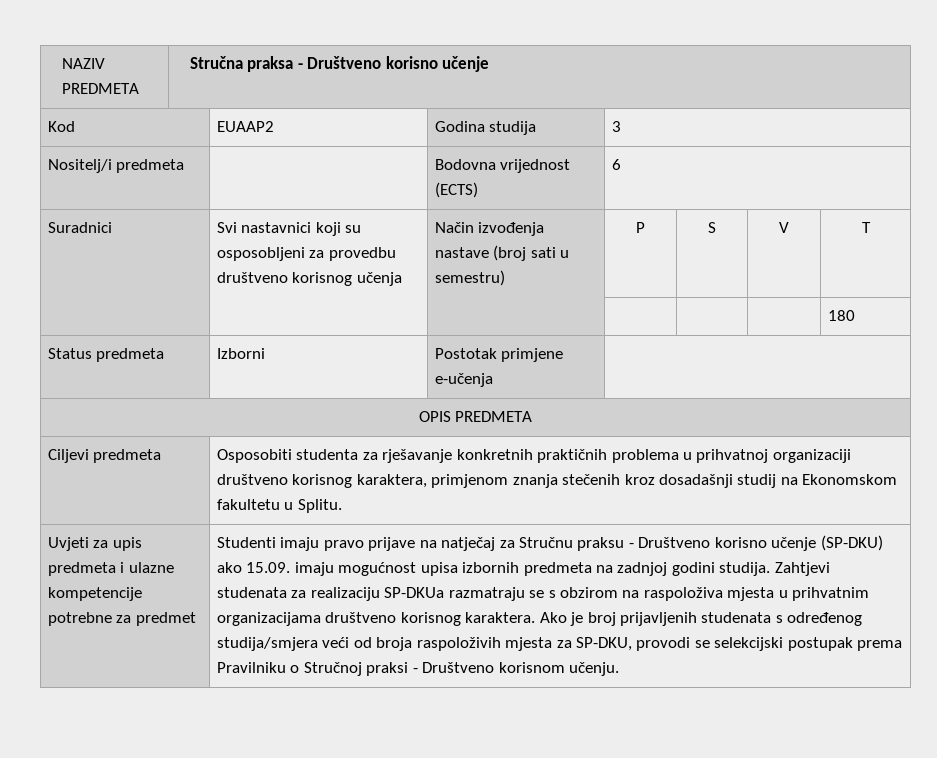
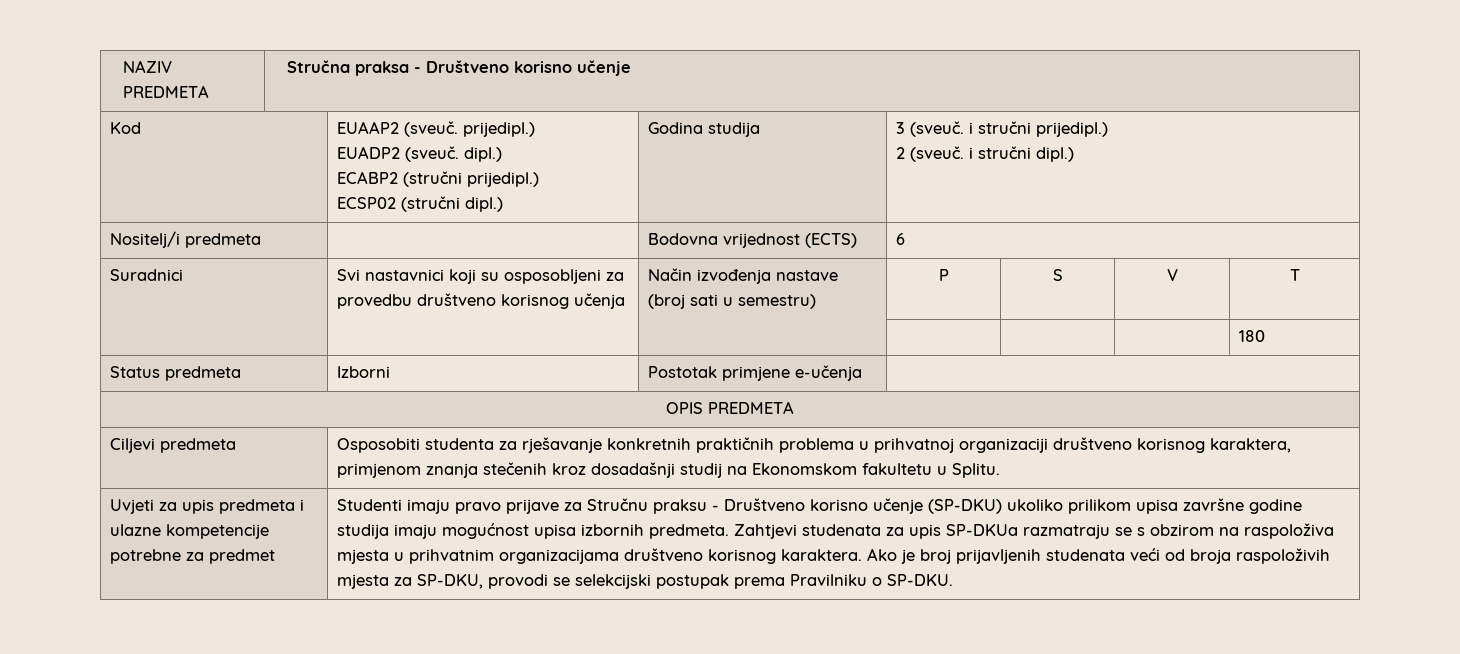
- Kod | EUAAP2 | Godina studija | 3
+ Kod | EUAAP2 (sveuč. prijedipl.)
+ EUADP2 (sveuč. dipl.)
+ ECABP2 (stručni prijedipl.)
+ ECSP02 (stručni dipl.) | Godina studija | 3 (sveuč. i stručni prijedipl.)
+ 2 (sveuč. i stručni dipl.)
- Studenti imaju pravo prijave na natječaj za Stručnu praksu - Društveno korisno učenje (SP-DKU) ako 15.09. imaju mogućnost upisa izbornih predmeta na zadnjoj godini studija.
+ Studenti imaju pravo prijave za Stručnu praksu - Društveno korisno učenje (SP-DKU) ukoliko prilikom upisa završne godine studija imaju mogućnost upisa izbornih predmeta.
- Zahtjevi studenata za realizaciju SP-DKUa razmatraju se s obzirom na raspoloživa mjesta u prihvatnim organizacijama društveno korisnog karaktera.
+ Zahtjevi studenata za upis SP-DKUa razmatraju se s obzirom na raspoloživa mjesta u prihvatnim organizacijama društveno korisnog karaktera.
- Ako je broj prijavljenih studenata s određenog studija/smjera veći od broja raspoloživih mjesta za SP-DKU, provodi se selekcijski postupak prema Pravilniku o Stručnoj praksi - Društveno korisnom učenju.
+ Ako je broj prijavljenih studenata veći od broja raspoloživih mjesta za SP-DKU, provodi se selekcijski postupak prema Pravilniku o SP-DKU.

